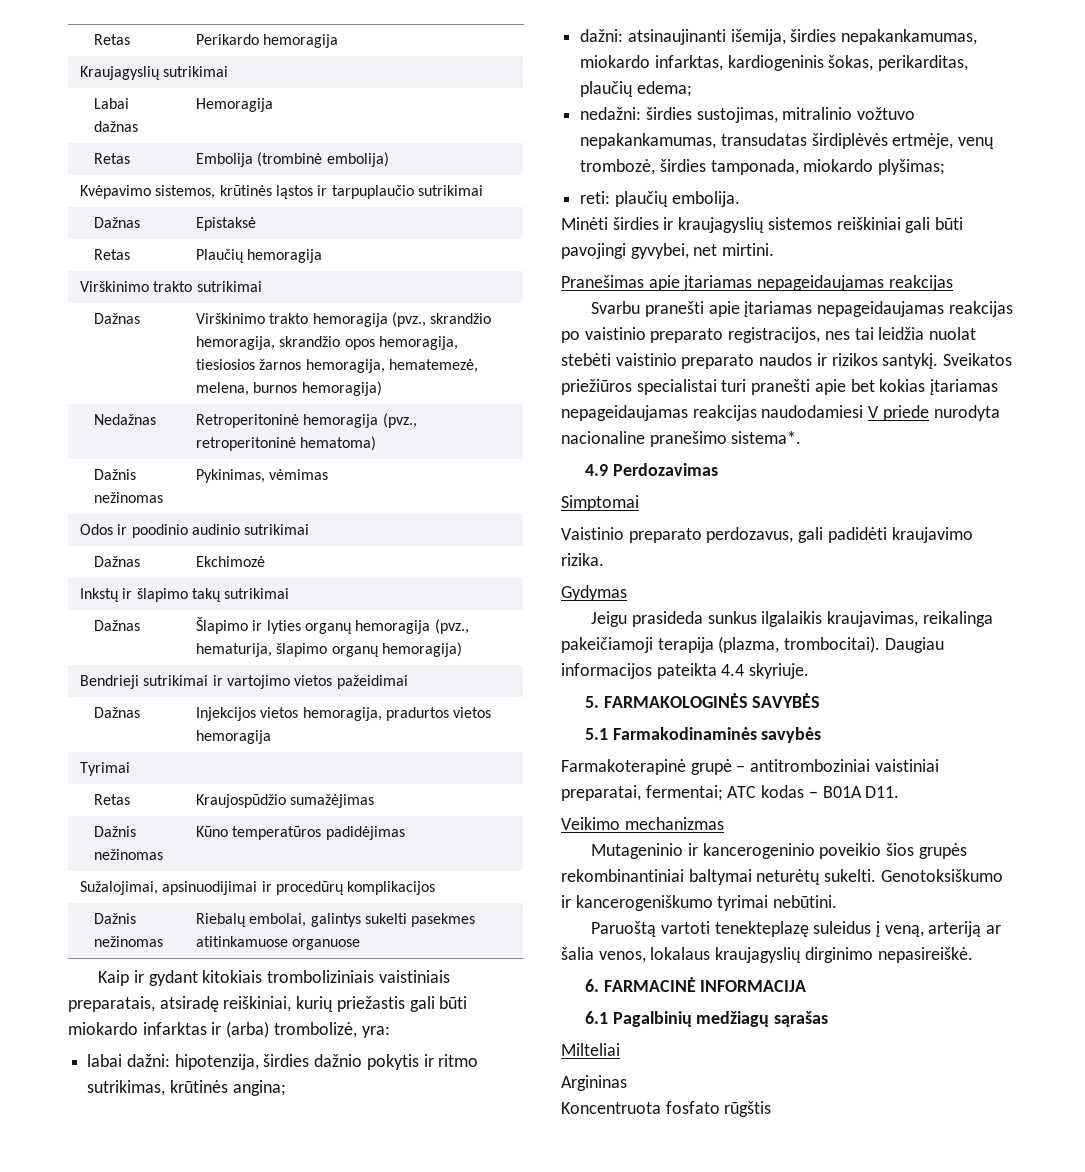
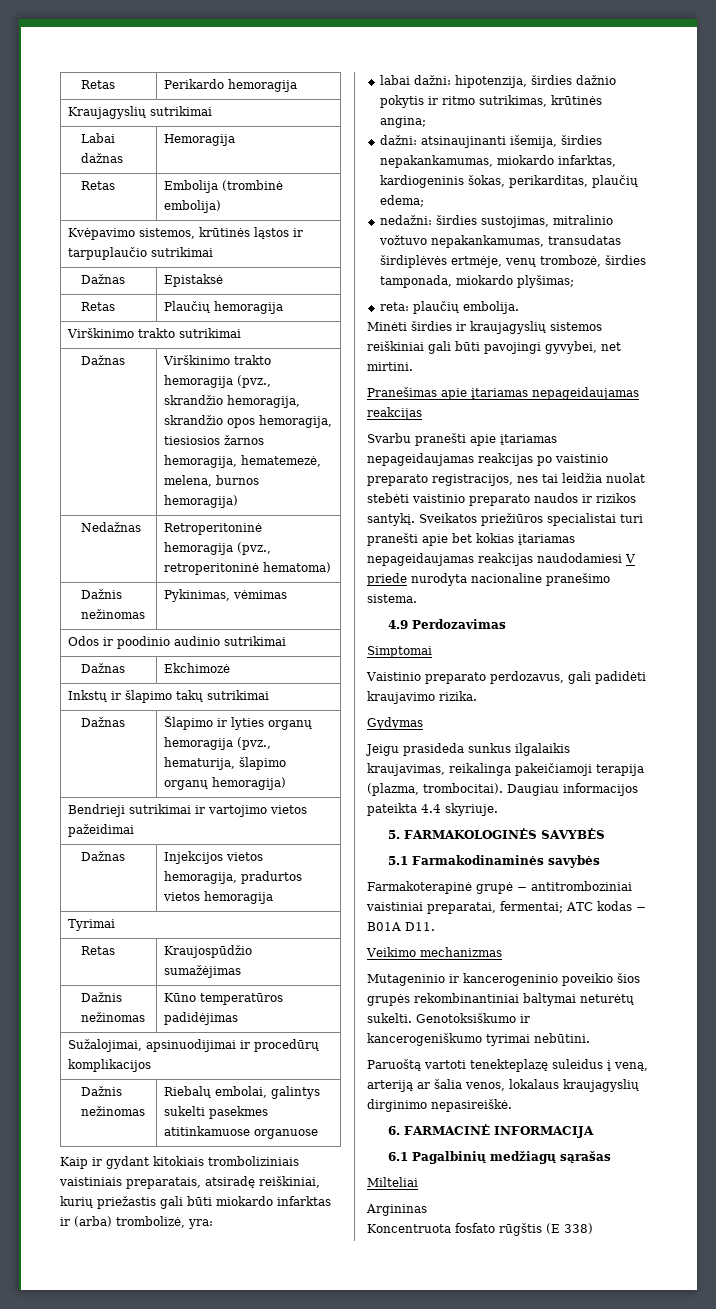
- reti: plaučių embolija.
+ reta: plaučių embolija.
- Sveikatos priežiūros specialistai turi pranešti apie bet kokias įtariamas nepageidaujamas reakcijas naudodamiesi V priede nurodyta nacionaline pranešimo sistema*.
+ Sveikatos priežiūros specialistai turi pranešti apie bet kokias įtariamas nepageidaujamas reakcijas naudodamiesi V priede nurodyta nacionaline pranešimo sistema.
- Koncentruota fosfato rūgštis
+ Koncentruota fosfato rūgštis (E 338)

